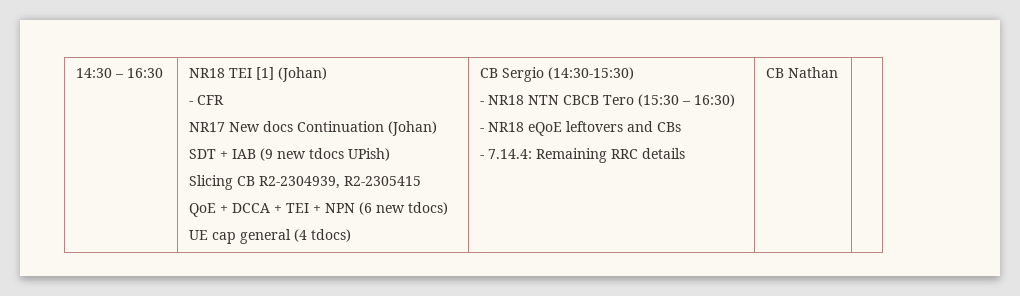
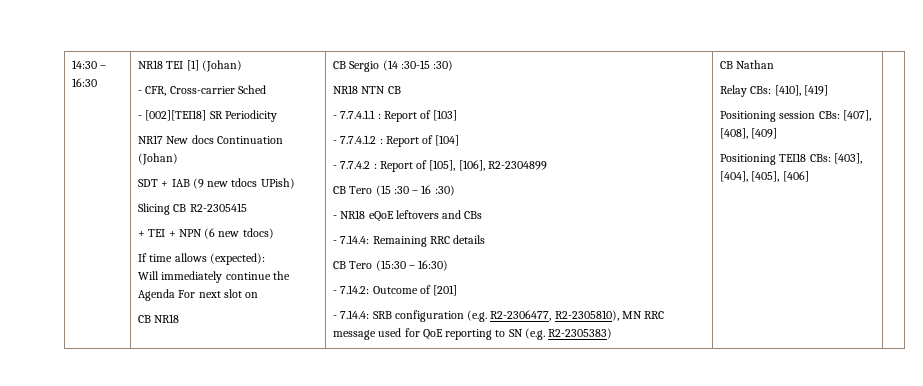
- - CFR
+ - CFR, Cross-carrier Sched
+ - [002][TEI18] SR Periodicity
- Slicing CB R2-2304939, R2-2305415
+ Slicing CB R2-2305415
- QoE + DCCA + TEI + NPN (6 new tdocs)
+ + TEI + NPN (6 new tdocs)
- UE cap general (4 tdocs) | CB Sergio (14:30-15:30)
- - NR18 NTN CBCB Tero (15:30 – 16:30)
+ If time allows (expected):
+ Will immediately continue the Agenda For next slot on
+ CB NR18 | CB Sergio (14 :30-15 :30)
+ NR18 NTN CB
+ - 7.7.4.1.1 : Report of [103]
+ - 7.7.4.1.2 : Report of [104]
+ - 7.7.4.2 : Report of [105], [106], R2-2304899
+ CB Tero (15 :30 – 16 :30)
- CB Nathan
+ CB Tero (15:30 – 16:30)
+ - 7.14.2: Outcome of [201]
+ - 7.14.4: SRB configuration (e.g. R2-2306477, R2-2305810), MN RRC message used for QoE reporting to SN (e.g. R2-2305383) | CB Nathan
+ Relay CBs: [410], [419]
+ Positioning session CBs: [407], [408], [409]
+ Positioning TEI18 CBs: [403], [404], [405], [406]

